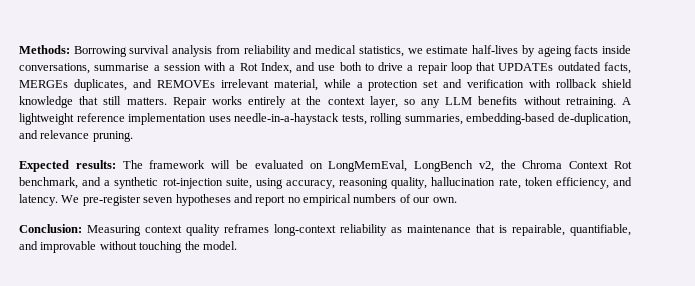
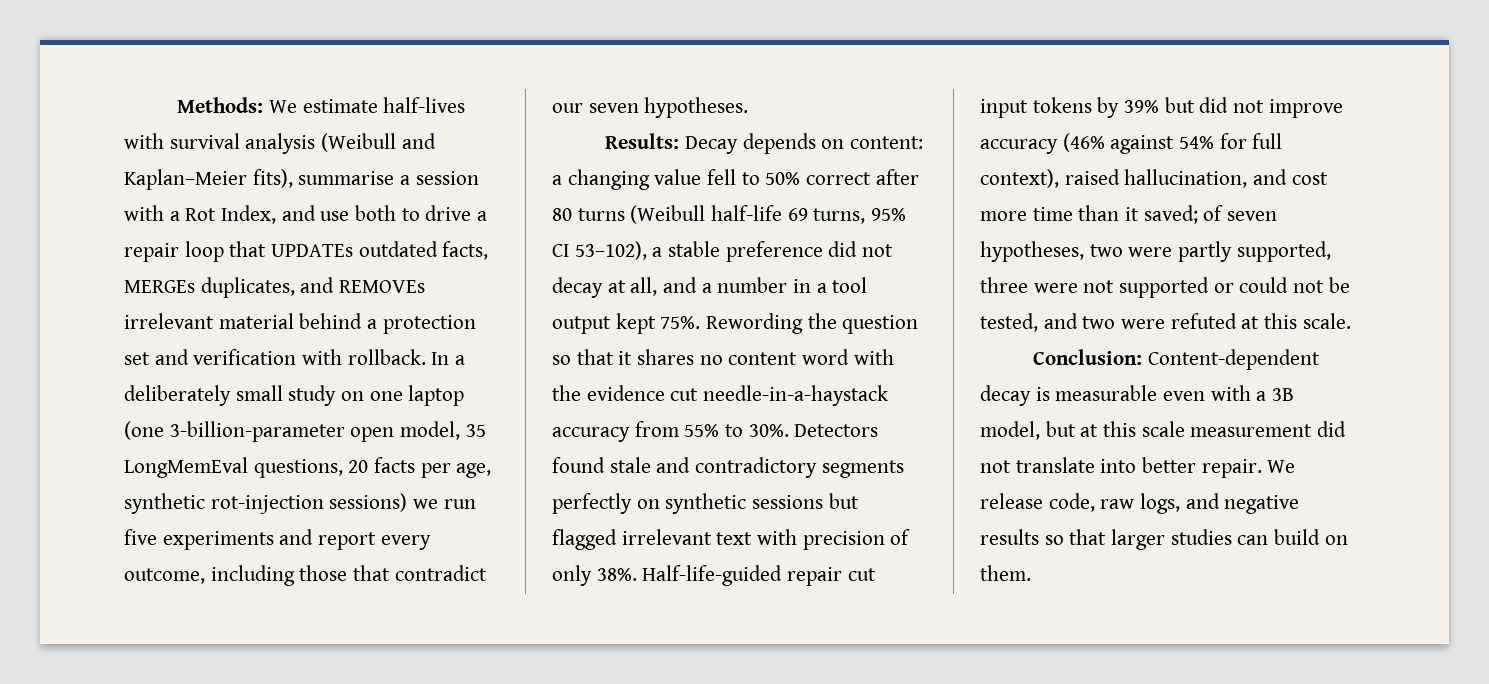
- Methods: Borrowing survival analysis from reliability and medical statistics, we estimate half-lives by ageing facts inside conversations, summarise a session with a Rot Index, and use both to drive a repair loop that UPDATEs outdated facts, MERGEs duplicates, and REMOVEs irrelevant material, while a protection set and verification with rollback shield knowledge that still matters. Repair works entirely at the context layer, so any LLM benefits without retraining. A lightweight reference implementation uses needle-in-a-haystack tests, rolling summaries, embedding-based de-duplication, and relevance pruning.
- Expected results: The framework will be evaluated on LongMemEval, LongBench v2, the Chroma Context Rot benchmark, and a synthetic rot-injection suite, using accuracy, reasoning quality, hallucination rate, token efficiency, and latency. We pre-register seven hypotheses and report no empirical numbers of our own.
- Conclusion: Measuring context quality reframes long-context reliability as maintenance that is repairable, quantifiable, and improvable without touching the model.
+ Methods: We estimate half-lives with survival analysis (Weibull and Kaplan–Meier fits), summarise a session with a Rot Index, and use both to drive a repair loop that UPDATEs outdated facts, MERGEs duplicates, and REMOVEs irrelevant material behind a protection set and verification with rollback. In a deliberately small study on one laptop (one 3-billion-parameter open model, 35 LongMemEval questions, 20 facts per age, synthetic rot-injection sessions) we run five experiments and report every outcome, including those that contradict our seven hypotheses.
+ Results: Decay depends on content: a changing value fell to 50% correct after 80 turns (Weibull half-life 69 turns, 95% CI 53–102), a stable preference did not decay at all, and a number in a tool output kept 75%. Rewording the question so that it shares no content word with the evidence cut needle-in-a-haystack accuracy from 55% to 30%. Detectors found stale and contradictory segments perfectly on synthetic sessions but flagged irrelevant text with precision of only 38%. Half-life-guided repair cut input tokens by 39% but did not improve accuracy (46% against 54% for full context), raised hallucination, and cost more time than it saved; of seven hypotheses, two were partly supported, three were not supported or could not be tested, and two were refuted at this scale.
+ Conclusion: Content-dependent decay is measurable even with a 3B model, but at this scale measurement did not translate into better repair. We release code, raw logs, and negative results so that larger studies can build on them.

